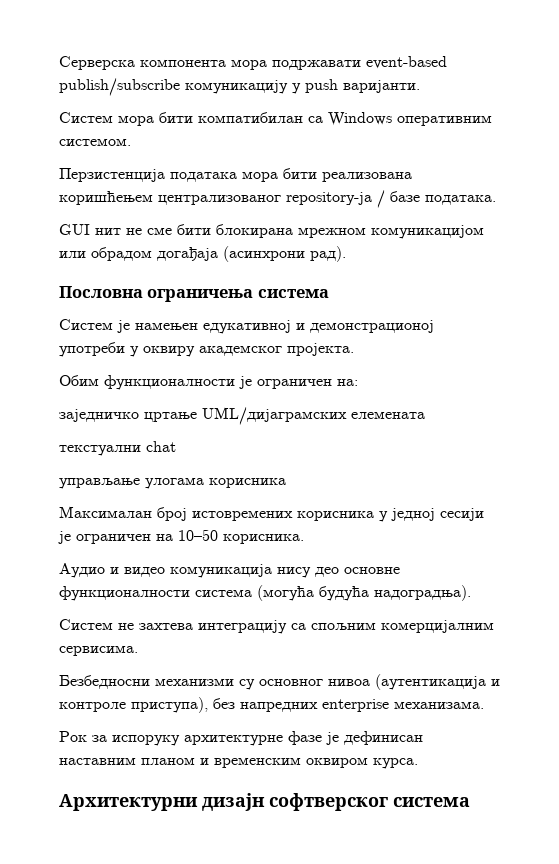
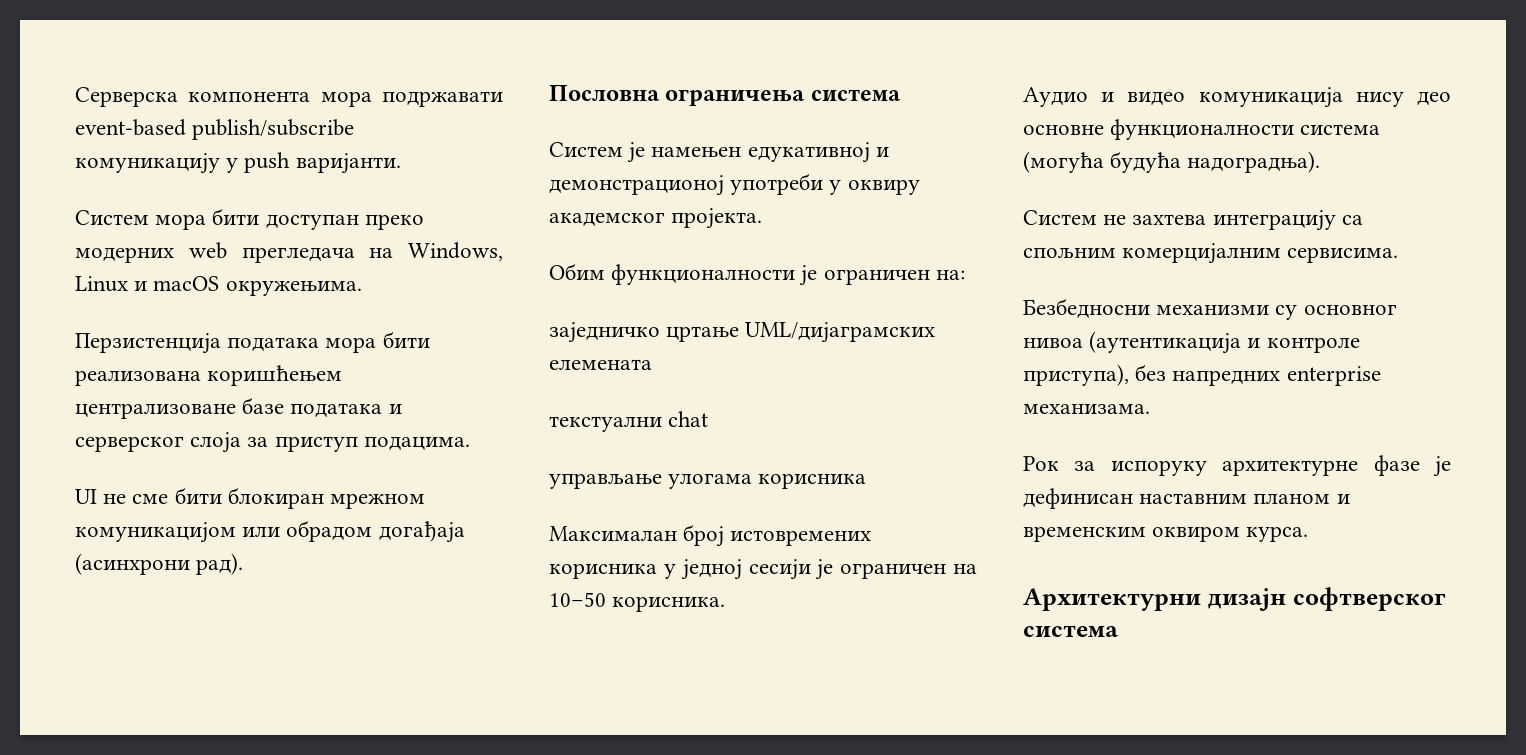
- Систем мора бити компатибилан са Windows оперативним системом.
+ Систем мора бити доступан преко модерних web прегледача на Windows, Linux и macOS окружењима.
- Перзистенција података мора бити реализована коришћењем централизованог repository-ја / базе података.
- GUI нит не сме бити блокирана мрежном комуникацијом или обрадом догађаја (асинхрони рад).
+ Перзистенција података мора бити реализована коришћењем централизоване базе података и серверског слоја за приступ подацима.
+ UI не сме бити блокиран мрежном комуникацијом или обрадом догађаја (асинхрони рад).

